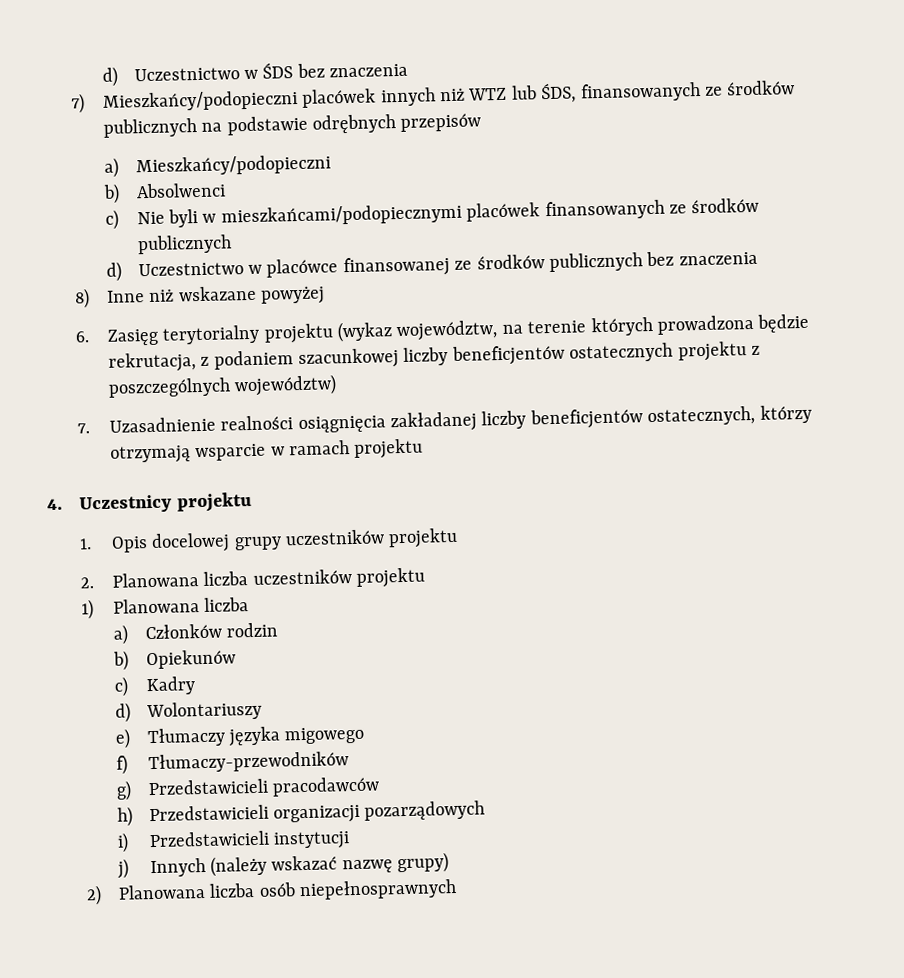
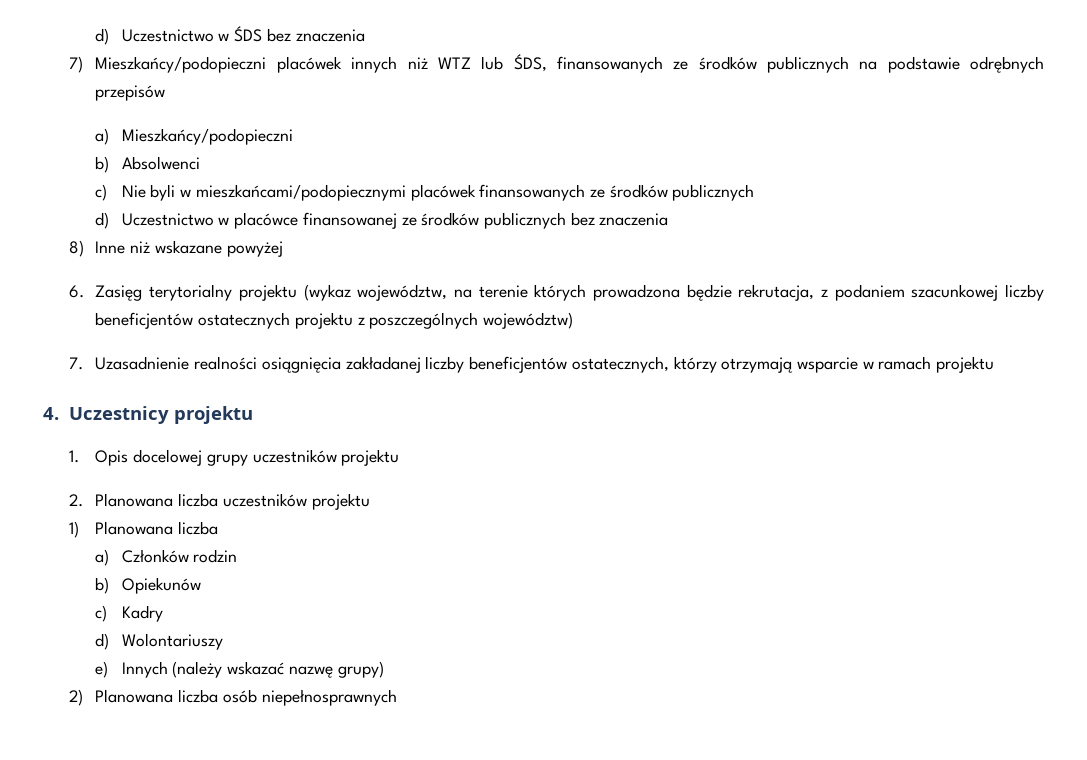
- e) Tłumaczy języka migowego
- f) Tłumaczy-przewodników
- g) Przedstawicieli pracodawców
- h) Przedstawicieli organizacji pozarządowych
- i) Przedstawicieli instytucji
- j) Innych (należy wskazać nazwę grupy)
+ e) Innych (należy wskazać nazwę grupy)

